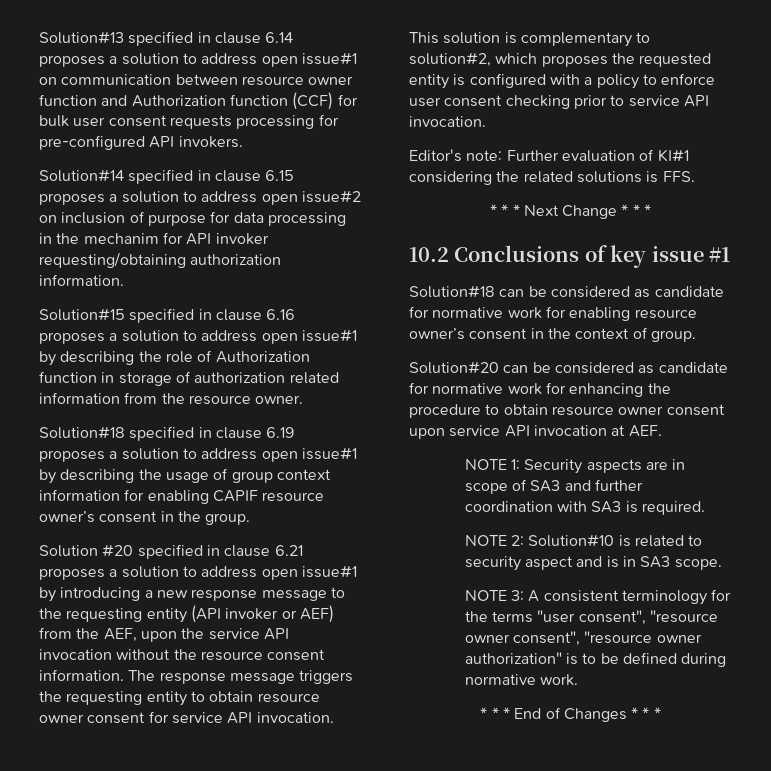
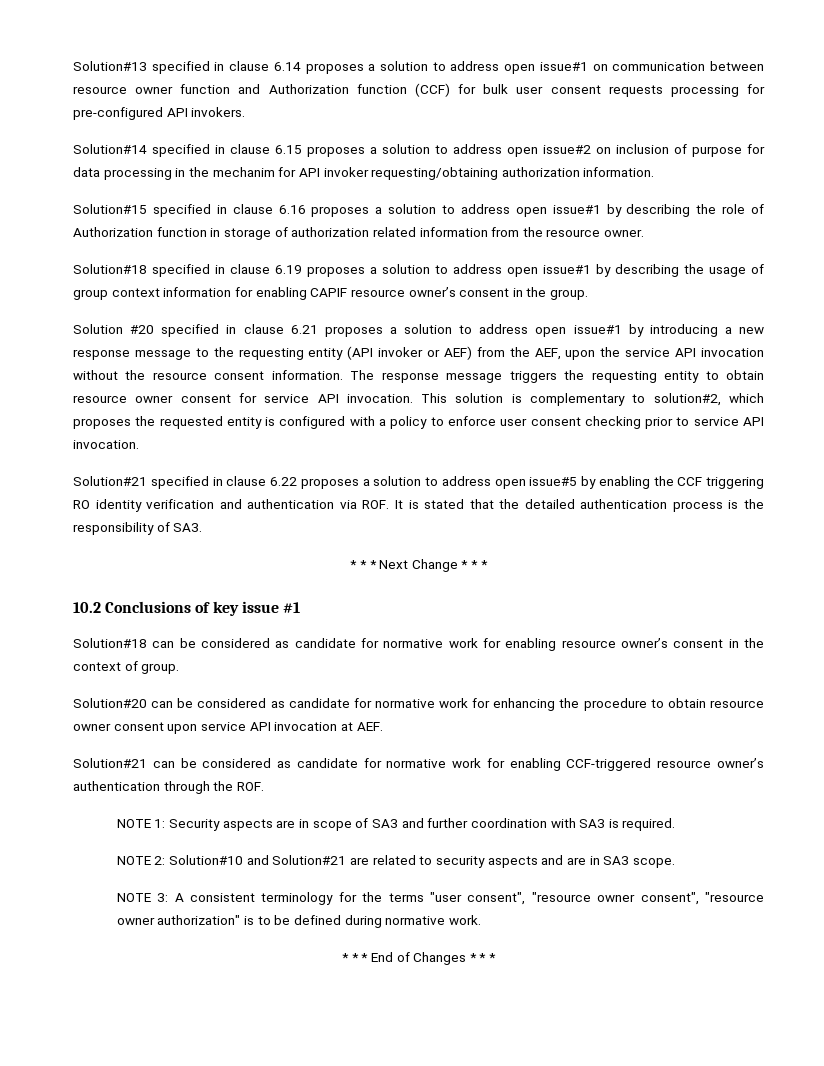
- Editor's note: Further evaluation of KI#1 considering the related solutions is FFS.
+ Solution#21 specified in clause 6.22 proposes a solution to address open issue#5 by enabling the CCF triggering RO identity verification and authentication via ROF. It is stated that the detailed authentication process is the responsibility of SA3.
+ Solution#21 can be considered as candidate for normative work for enabling CCF-triggered resource owner’s authentication through the ROF.
- NOTE 2: Solution#10 is related to security aspect and is in SA3 scope.
+ NOTE 2: Solution#10 and Solution#21 are related to security aspects and are in SA3 scope.

